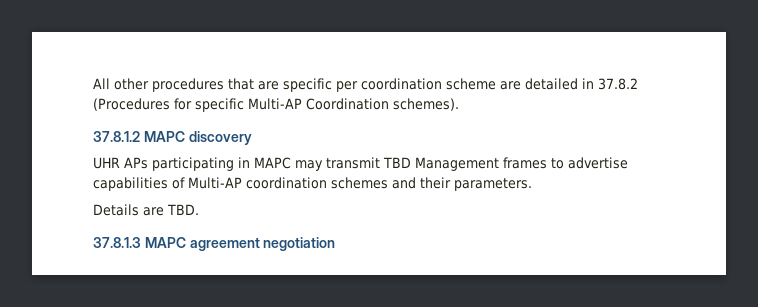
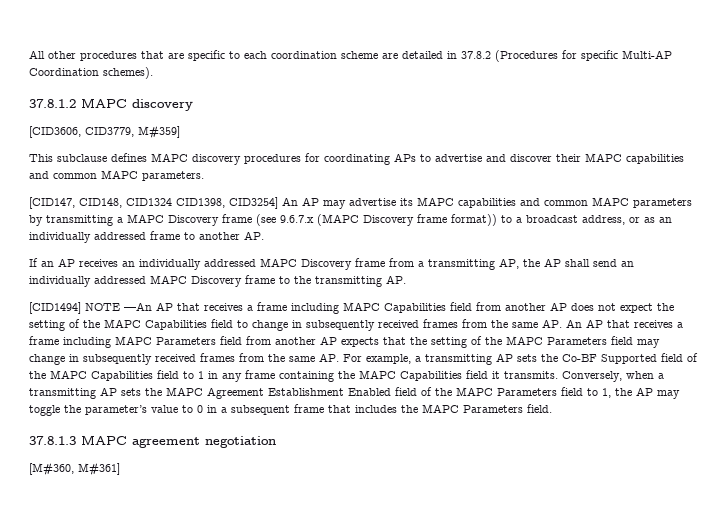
- All other procedures that are specific per coordination scheme are detailed in 37.8.2 (Procedures for specific Multi-AP Coordination schemes).
+ All other procedures that are specific to each coordination scheme are detailed in 37.8.2 (Procedures for specific Multi-AP Coordination schemes).
- UHR APs participating in MAPC may transmit TBD Management frames to advertise capabilities of Multi-AP coordination schemes and their parameters.
- Details are TBD.
+ [CID3606, CID3779, M#359]
+ This subclause defines MAPC discovery procedures for coordinating APs to advertise and discover their MAPC capabilities and common MAPC parameters.
+ [CID147, CID148, CID1324 CID1398, CID3254] An AP may advertise its MAPC capabilities and common MAPC parameters by transmitting a MAPC Discovery frame (see 9.6.7.x (MAPC Discovery frame format)) to a broadcast address, or as an individually addressed frame to another AP.
+ If an AP receives an individually addressed MAPC Discovery frame from a transmitting AP, the AP shall send an individually addressed MAPC Discovery frame to the transmitting AP.
+ [CID1494] NOTE —An AP that receives a frame including MAPC Capabilities field from another AP does not expect the setting of the MAPC Capabilities field to change in subsequently received frames from the same AP. An AP that receives a frame including MAPC Parameters field from another AP expects that the setting of the MAPC Parameters field may change in subsequently received frames from the same AP. For example, a transmitting AP sets the Co-BF Supported field of the MAPC Capabilities field to 1 in any frame containing the MAPC Capabilities field it transmits. Conversely, when a transmitting AP sets the MAPC Agreement Establishment Enabled field of the MAPC Parameters field to 1, the AP may toggle the parameter’s value to 0 in a subsequent frame that includes the MAPC Parameters field.
+ [M#360, M#361]

